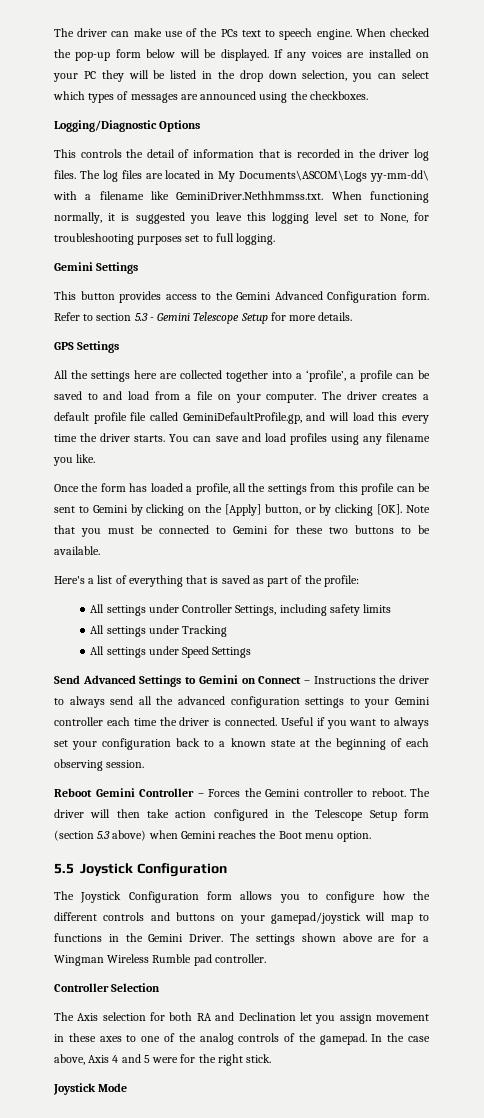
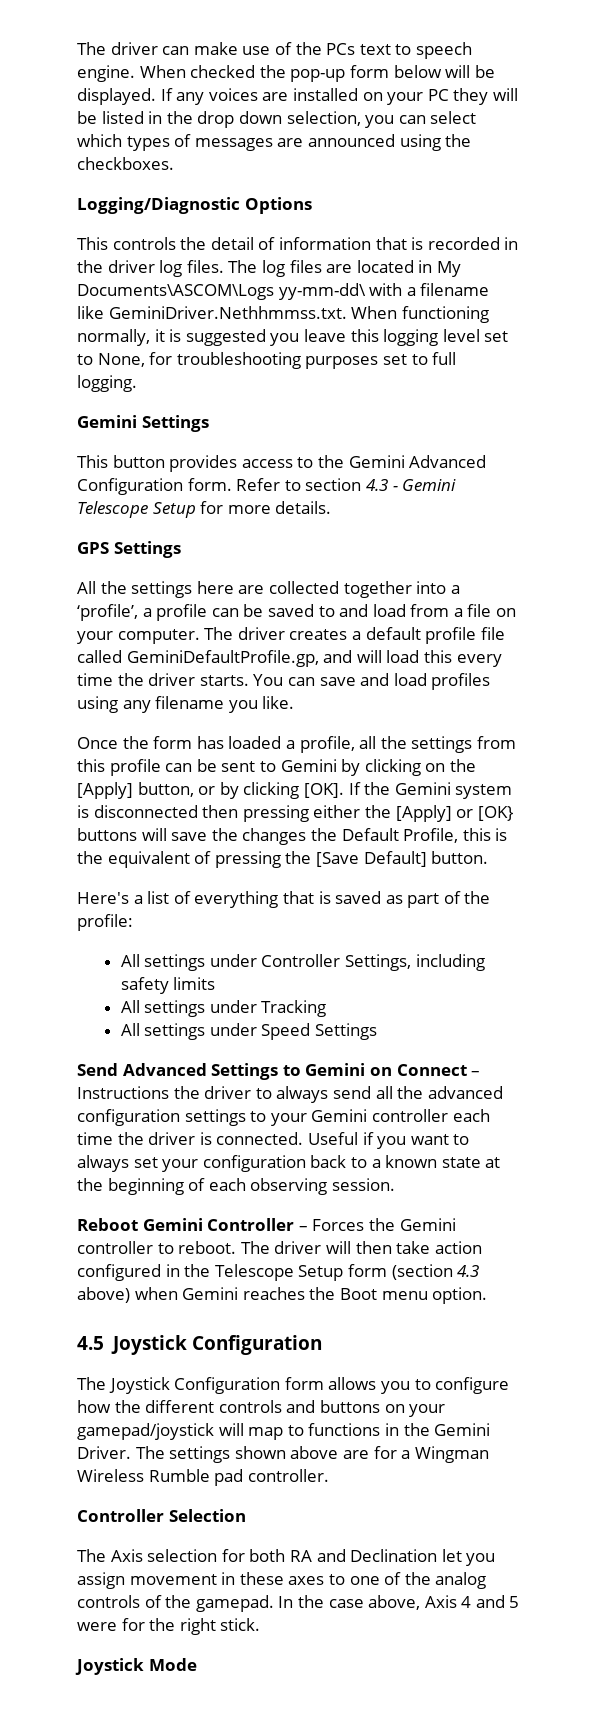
- Refer to section 5.3 - Gemini Telescope Setup for more details.
+ Refer to section 4.3 - Gemini Telescope Setup for more details.
- Once the form has loaded a profile, all the settings from this profile can be sent to Gemini by clicking on the [Apply] button, or by clicking [OK]. Note that you must be connected to Gemini for these two buttons to be available.
+ Once the form has loaded a profile, all the settings from this profile can be sent to Gemini by clicking on the [Apply] button, or by clicking [OK]. If the Gemini system is disconnected then pressing either the [Apply] or [OK} buttons will save the changes the Default Profile, this is the equivalent of pressing the [Save Default] button.
- The driver will then take action configured in the Telescope Setup form (section 5.3 above) when Gemini reaches the Boot menu option.
+ The driver will then take action configured in the Telescope Setup form (section 4.3 above) when Gemini reaches the Boot menu option.
- 5.5 Joystick Configuration
+ 4.5 Joystick Configuration

